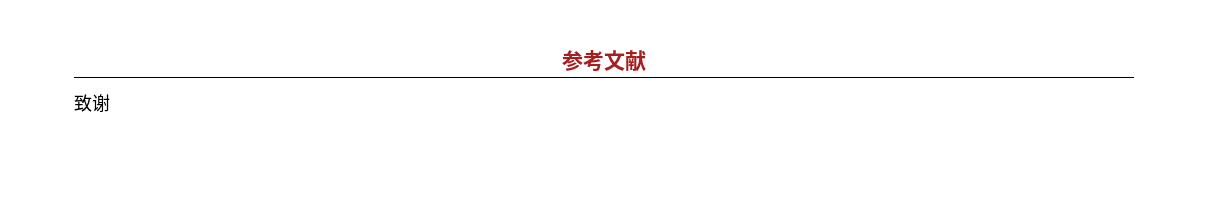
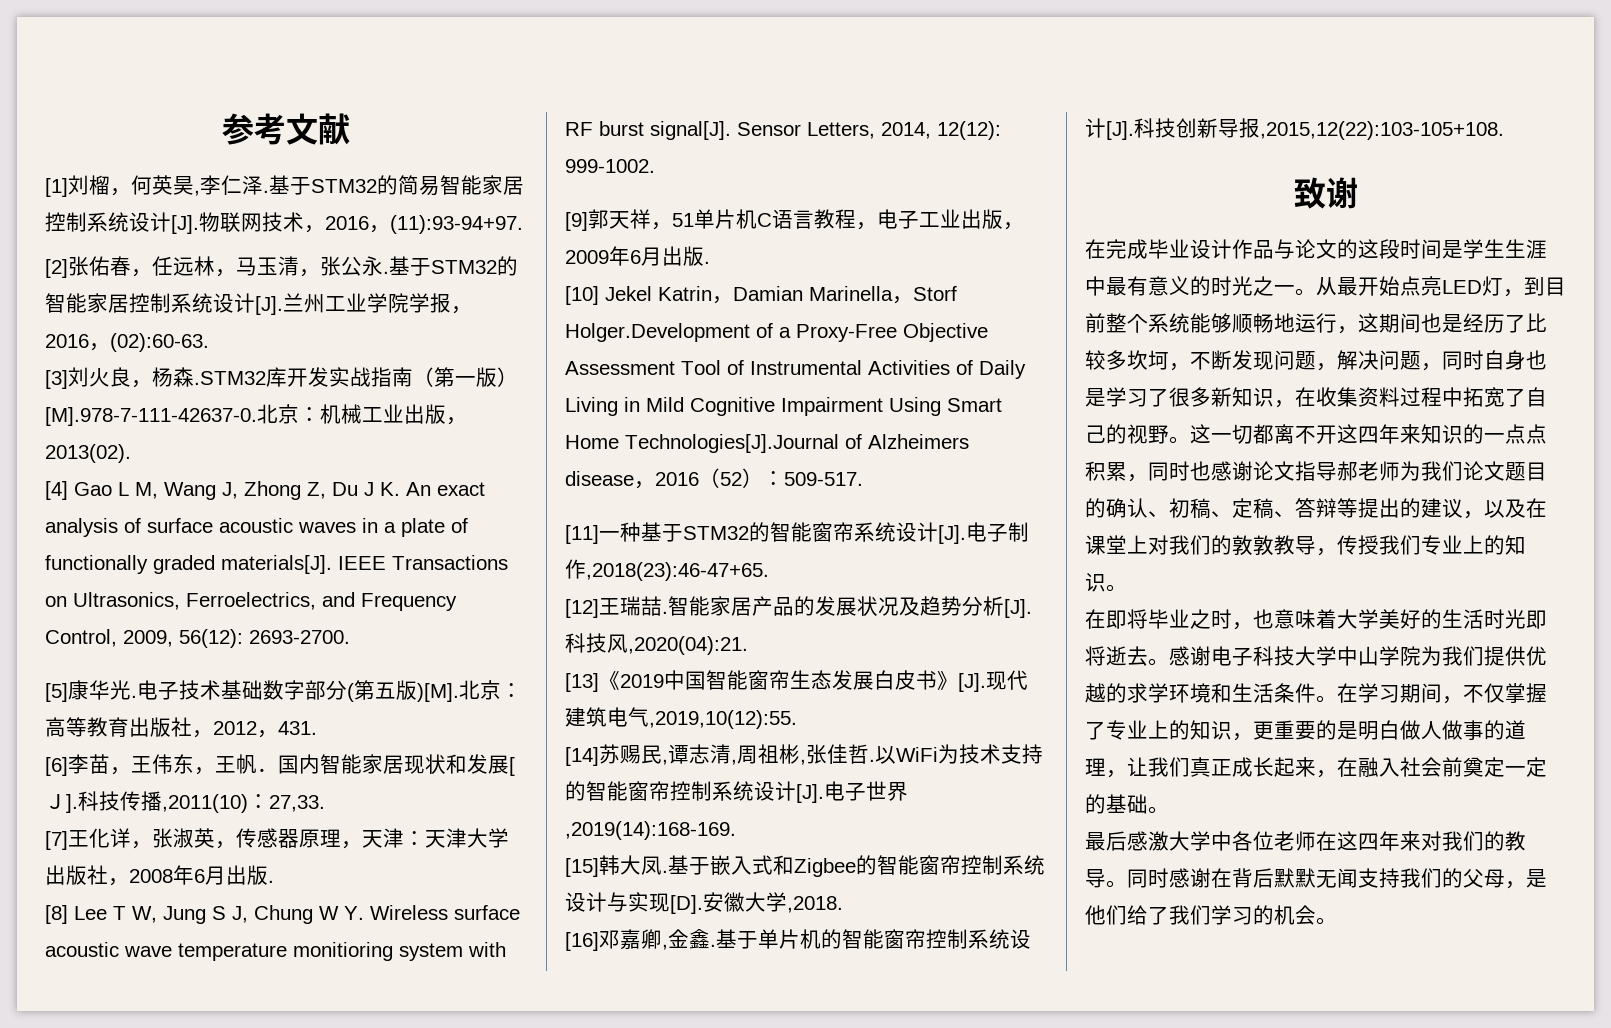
+ [1]刘榴，何英昊,李仁泽.基于STM32的简易智能家居控制系统设计[J].物联网技术，2016，(11):93-94+97.
+ [2]张佑春，任远林，马玉清，张公永.基于STM32的智能家居控制系统设计[J].兰州工业学院学报，2016，(02):60-63.
+ [3]刘火良，杨森.STM32库开发实战指南（第一版）[M].978-7-111-42637-0.北京：机械工业出版，2013(02).
+ [4] Gao L M, Wang J, Zhong Z, Du J K. An exact analysis of surface acoustic waves in a plate of functionally graded materials[J]. IEEE Transactions on Ultrasonics, Ferroelectrics, and Frequency Control, 2009, 56(12): 2693-2700.
+ [5]康华光.电子技术基础数字部分(第五版)[M].北京：高等教育出版社，2012，431.
+ [6]李苗，王伟东，王帆．国内智能家居现状和发展[Ｊ].科技传播,2011(10)：27,33.
+ [7]王化详，张淑英，传感器原理，天津：天津大学出版社，2008年6月出版.
+ [8] Lee T W, Jung S J, Chung W Y. Wireless surface acoustic wave temperature monitioring system with RF burst signal[J]. Sensor Letters, 2014, 12(12): 999-1002.
+ [9]郭天祥，51单片机C语言教程，电子工业出版，2009年6月出版.
+ [10] Jekel Katrin，Damian Marinella，Storf Holger.Development of a Proxy-Free Objective Assessment Tool of Instrumental Activities of Daily Living in Mild Cognitive Impairment Using Smart Home Technologies[J].Journal of Alzheimers disease，2016（52）：509-517.
+ [11]一种基于STM32的智能窗帘系统设计[J].电子制作,2018(23):46-47+65.
+ [12]王瑞喆.智能家居产品的发展状况及趋势分析[J].科技风,2020(04):21.
+ [13]《2019中国智能窗帘生态发展白皮书》[J].现代建筑电气,2019,10(12):55.
+ [14]苏赐民,谭志清,周祖彬,张佳哲.以WiFi为技术支持的智能窗帘控制系统设计[J].电子世界,2019(14):168-169.
+ [15]韩大凤.基于嵌入式和Zigbee的智能窗帘控制系统设计与实现[D].安徽大学,2018.
+ [16]邓嘉卿,金鑫.基于单片机的智能窗帘控制系统设计[J].科技创新导报,2015,12(22):103-105+108.
  致谢
+ 在完成毕业设计作品与论文的这段时间是学生生涯中最有意义的时光之一。从最开始点亮LED灯，到目前整个系统能够顺畅地运行，这期间也是经历了比较多坎坷，不断发现问题，解决问题，同时自身也是学习了很多新知识，在收集资料过程中拓宽了自己的视野。这一切都离不开这四年来知识的一点点积累，同时也感谢论文指导郝老师为我们论文题目的确认、初稿、定稿、答辩等提出的建议，以及在课堂上对我们的敦敦教导，传授我们专业上的知识。
+ 在即将毕业之时，也意味着大学美好的生活时光即将逝去。感谢电子科技大学中山学院为我们提供优越的求学环境和生活条件。在学习期间，不仅掌握了专业上的知识，更重要的是明白做人做事的道理，让我们真正成长起来，在融入社会前奠定一定的基础。
+ 最后感激大学中各位老师在这四年来对我们的教导。同时感谢在背后默默无闻支持我们的父母，是他们给了我们学习的机会。

